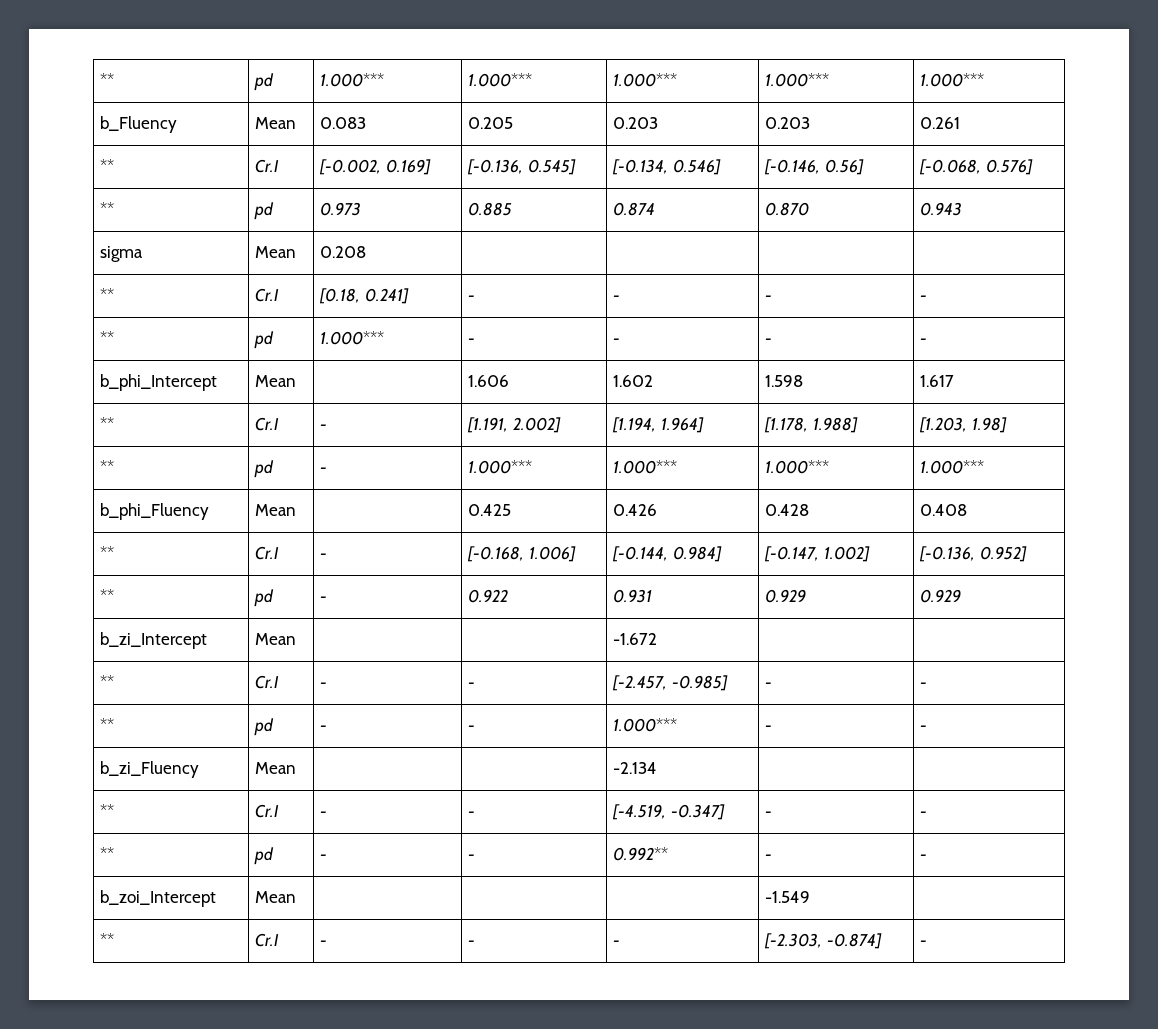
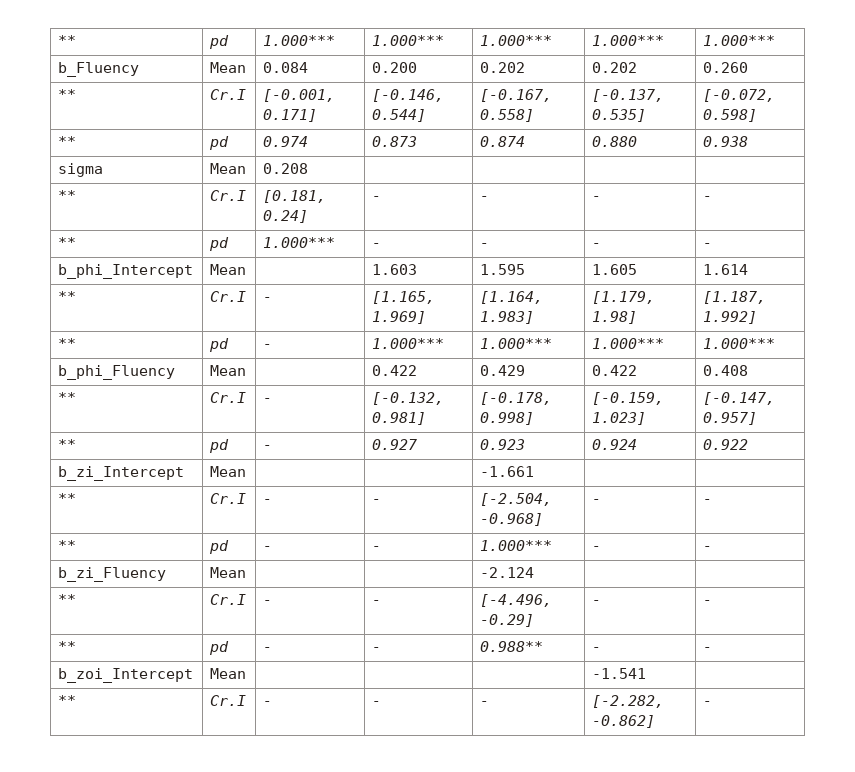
- b_Fluency | Mean | 0.083 | 0.205 | 0.203 | 0.203 | 0.261
- ** | Cr.I | [-0.002, 0.169] | [-0.136, 0.545] | [-0.134, 0.546] | [-0.146, 0.56] | [-0.068, 0.576]
- ** | pd | 0.973 | 0.885 | 0.874 | 0.870 | 0.943
+ b_Fluency | Mean | 0.084 | 0.200 | 0.202 | 0.202 | 0.260
+ ** | Cr.I | [-0.001, 0.171] | [-0.146, 0.544] | [-0.167, 0.558] | [-0.137, 0.535] | [-0.072, 0.598]
+ ** | pd | 0.974 | 0.873 | 0.874 | 0.880 | 0.938
- ** | Cr.I | [0.18, 0.241] | - | - | - | -
+ ** | Cr.I | [0.181, 0.24] | - | - | - | -
- b_phi_Intercept | Mean | | 1.606 | 1.602 | 1.598 | 1.617
- ** | Cr.I | - | [1.191, 2.002] | [1.194, 1.964] | [1.178, 1.988] | [1.203, 1.98]
+ b_phi_Intercept | Mean | | 1.603 | 1.595 | 1.605 | 1.614
+ ** | Cr.I | - | [1.165, 1.969] | [1.164, 1.983] | [1.179, 1.98] | [1.187, 1.992]
- b_phi_Fluency | Mean | | 0.425 | 0.426 | 0.428 | 0.408
+ b_phi_Fluency | Mean | | 0.422 | 0.429 | 0.422 | 0.408
- ** | Cr.I | - | [-0.168, 1.006] | [-0.144, 0.984] | [-0.147, 1.002] | [-0.136, 0.952]
- ** | pd | - | 0.922 | 0.931 | 0.929 | 0.929
+ ** | Cr.I | - | [-0.132, 0.981] | [-0.178, 0.998] | [-0.159, 1.023] | [-0.147, 0.957]
+ ** | pd | - | 0.927 | 0.923 | 0.924 | 0.922
- b_zi_Intercept | Mean | | | -1.672 | |
- ** | Cr.I | - | - | [-2.457, -0.985] | - | -
+ b_zi_Intercept | Mean | | | -1.661 | |
+ ** | Cr.I | - | - | [-2.504, -0.968] | - | -
- b_zi_Fluency | Mean | | | -2.134 | |
- ** | Cr.I | - | - | [-4.519, -0.347] | - | -
- ** | pd | - | - | 0.992** | - | -
+ b_zi_Fluency | Mean | | | -2.124 | |
+ ** | Cr.I | - | - | [-4.496, -0.29] | - | -
+ ** | pd | - | - | 0.988** | - | -
- b_zoi_Intercept | Mean | | | | -1.549 |
+ b_zoi_Intercept | Mean | | | | -1.541 |
- ** | Cr.I | - | - | - | [-2.303, -0.874] | -
+ ** | Cr.I | - | - | - | [-2.282, -0.862] | -

